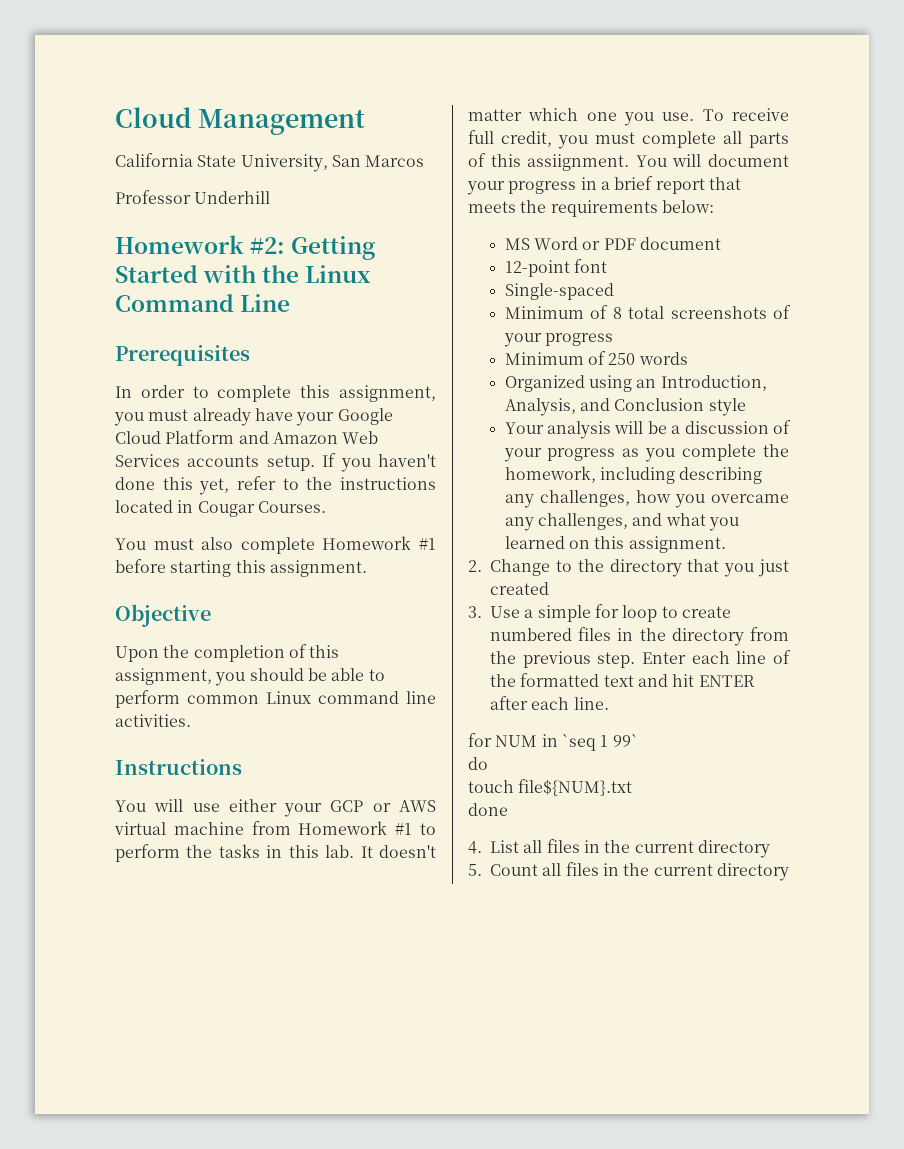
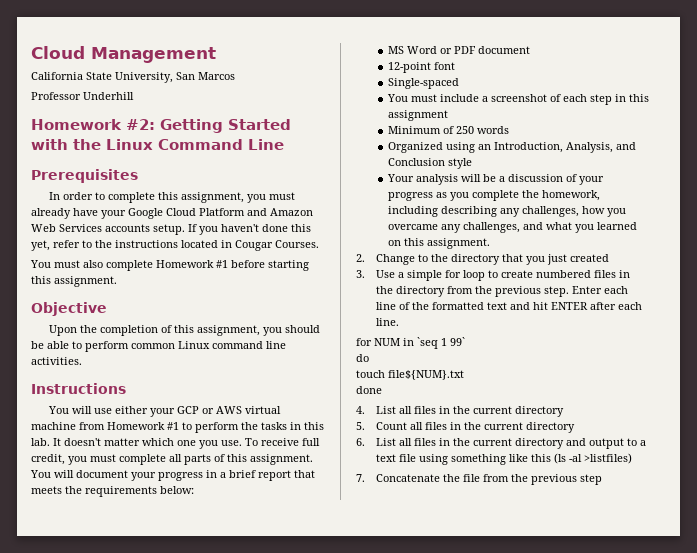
- To receive full credit, you must complete all parts of this assiignment.
+ To receive full credit, you must complete all parts of this assignment.
- Minimum of 8 total screenshots of your progress
+ You must include a screenshot of each step in this assignment
+ 6. List all files in the current directory and output to a text file using something like this (ls -al >listfiles)
+ 7. Concatenate the file from the previous step

